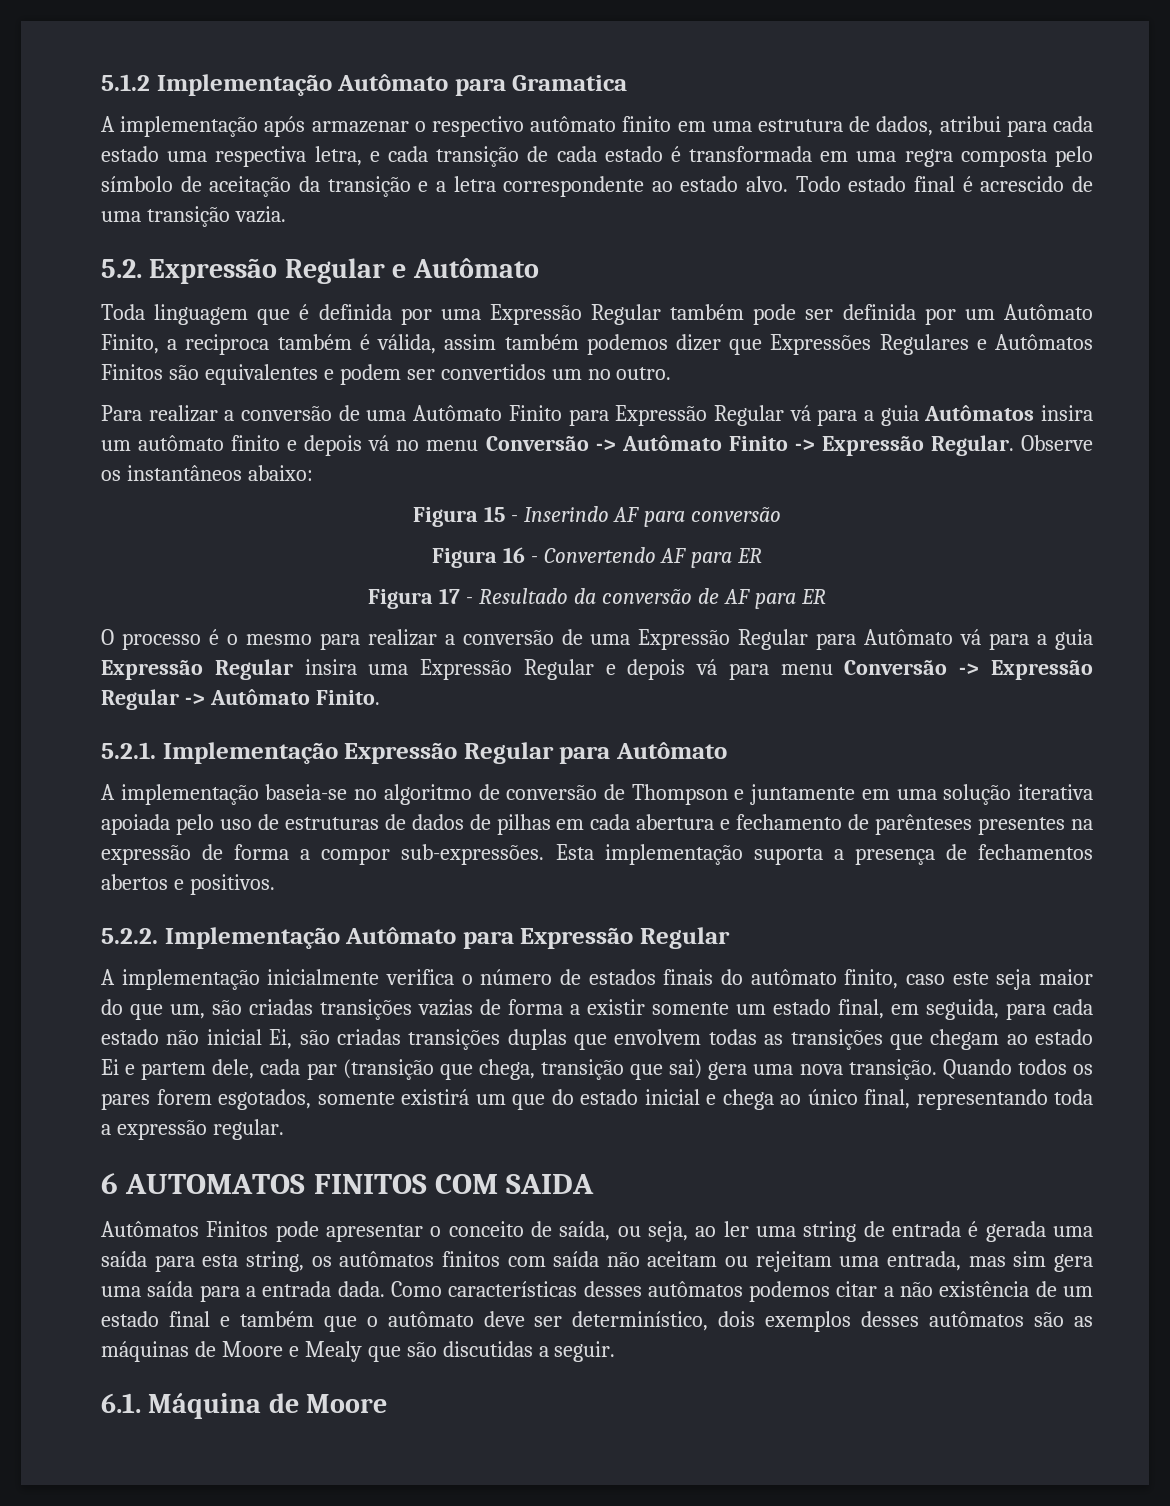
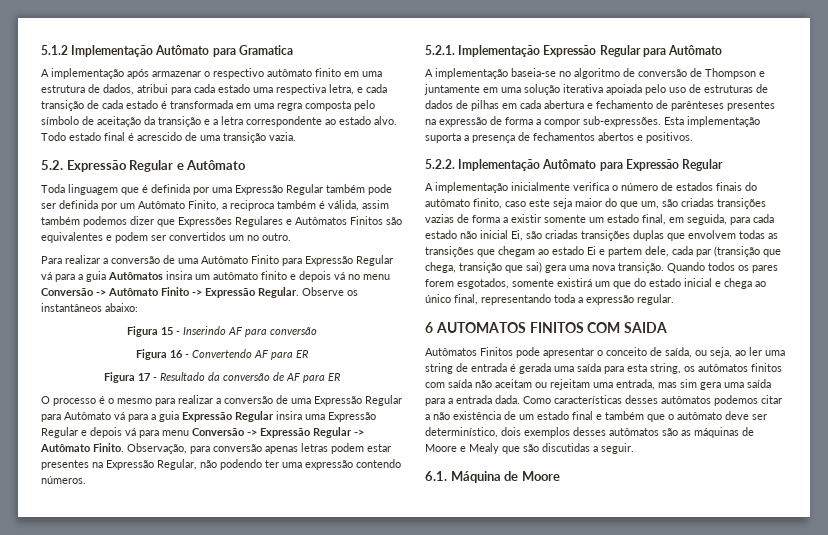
+ Observação, para conversão apenas letras podem estar presentes na Expressão Regular, não podendo ter uma expressão contendo números.

